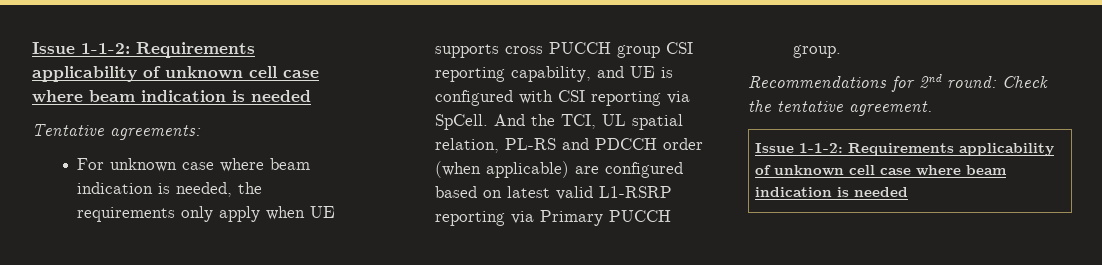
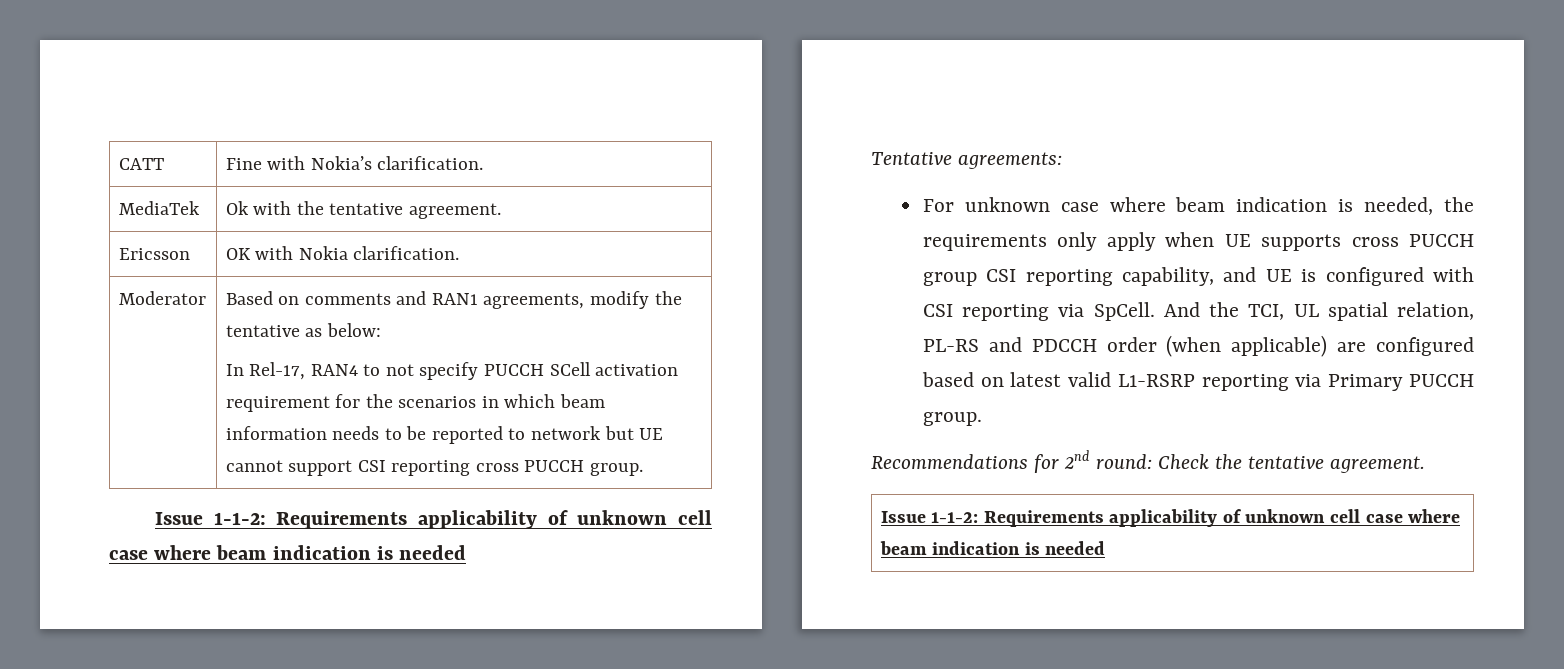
+ CATT | Fine with Nokia’s clarification.
+ MediaTek | Ok with the tentative agreement.
+ Ericsson | OK with Nokia clarification.
+ Moderator | Based on comments and RAN1 agreements, modify the tentative as below:
+ In Rel-17, RAN4 to not specify PUCCH SCell activation requirement for the scenarios in which beam information needs to be reported to network but UE cannot support CSI reporting cross PUCCH group.

